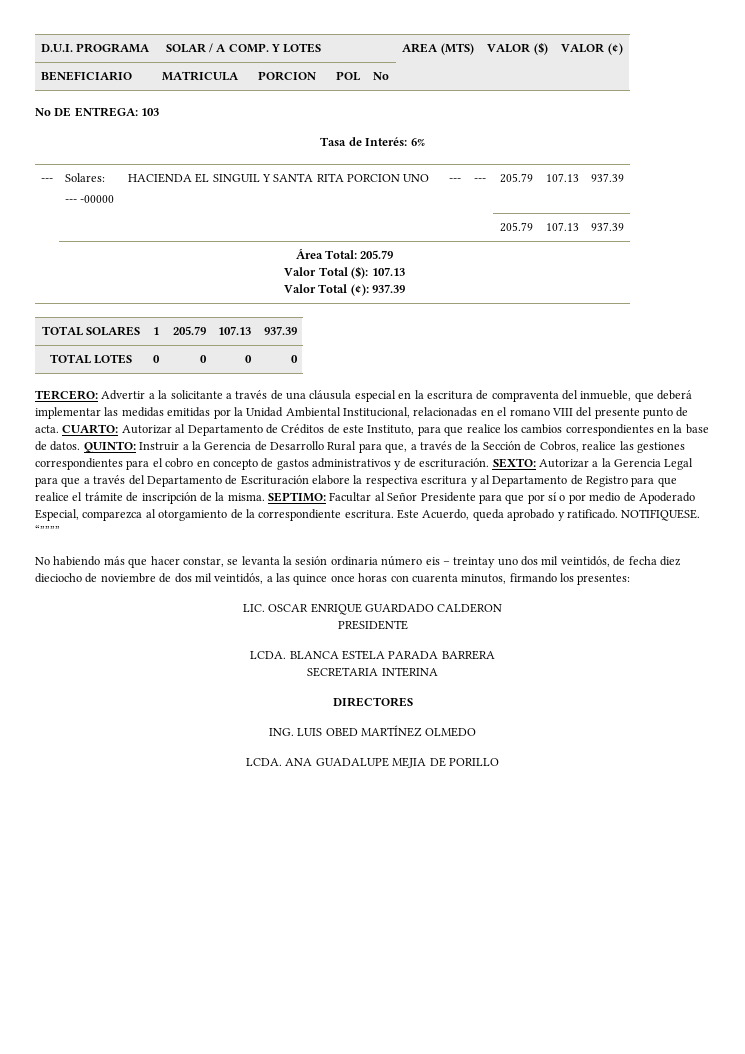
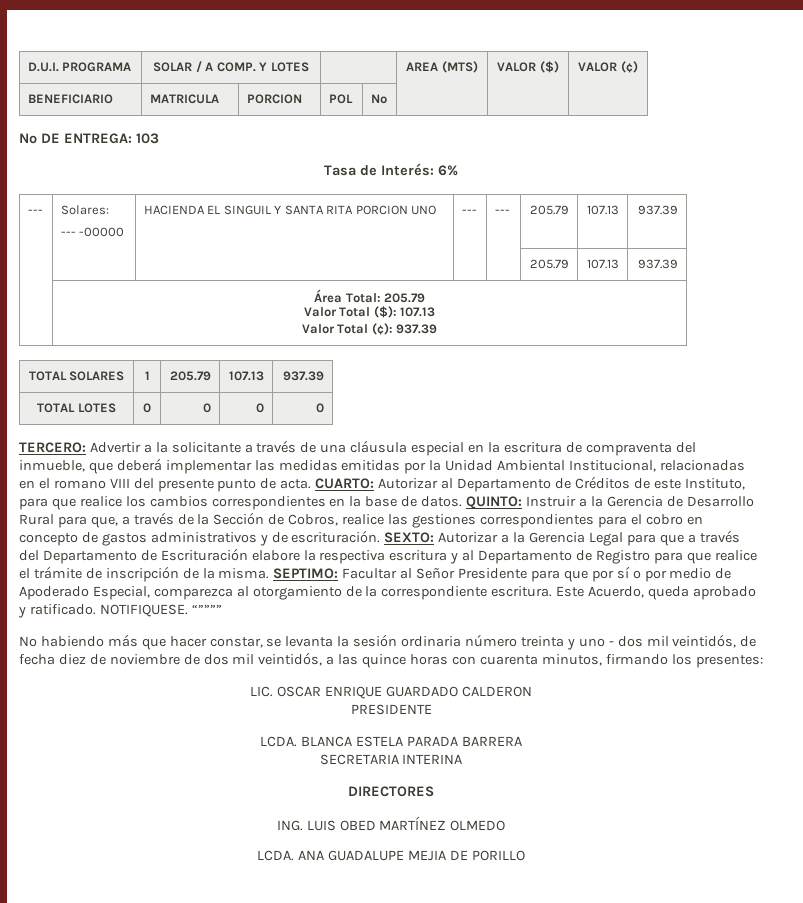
- No habiendo más que hacer constar, se levanta la sesión ordinaria número eis – treintay uno dos mil veintidós, de fecha diez dieciocho de noviembre de dos mil veintidós, a las quince once horas con cuarenta minutos, firmando los presentes:
+ No habiendo más que hacer constar, se levanta la sesión ordinaria número treinta y uno - dos mil veintidós, de fecha diez de noviembre de dos mil veintidós, a las quince horas con cuarenta minutos, firmando los presentes:

